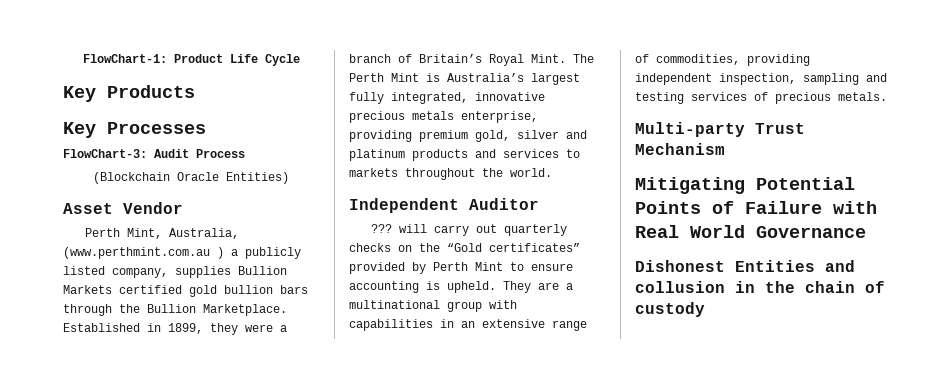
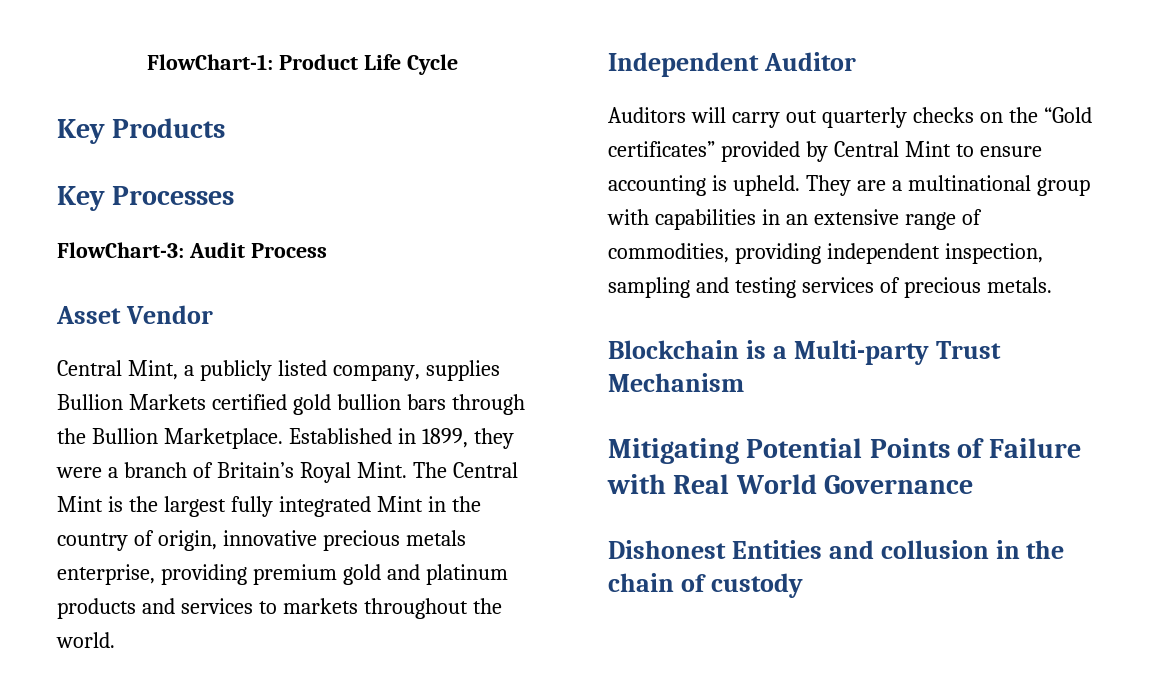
- (Blockchain Oracle Entities)
- Perth Mint, Australia, (www.perthmint.com.au ) a publicly listed company, supplies Bullion Markets certified gold bullion bars through the Bullion Marketplace.
+ Central Mint, a publicly listed company, supplies Bullion Markets certified gold bullion bars through the Bullion Marketplace.
- The Perth Mint is Australia’s largest fully integrated, innovative precious metals enterprise, providing premium gold, silver and platinum products and services to markets throughout the world.
+ The Central Mint is the largest fully integrated Mint in the country of origin, innovative precious metals enterprise, providing premium gold and platinum products and services to markets throughout the world.
- ??? will carry out quarterly checks on the “Gold certificates” provided by Perth Mint to ensure accounting is upheld.
+ Auditors will carry out quarterly checks on the “Gold certificates” provided by Central Mint to ensure accounting is upheld.
- Multi-party Trust Mechanism
+ Blockchain is a Multi-party Trust Mechanism

